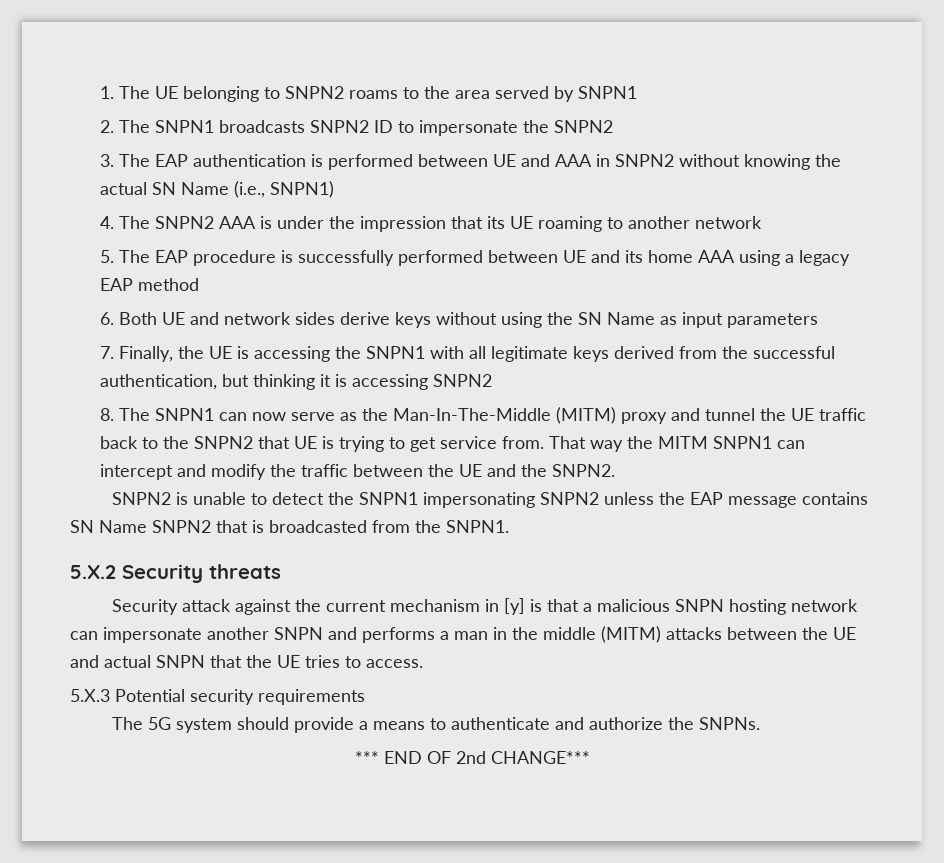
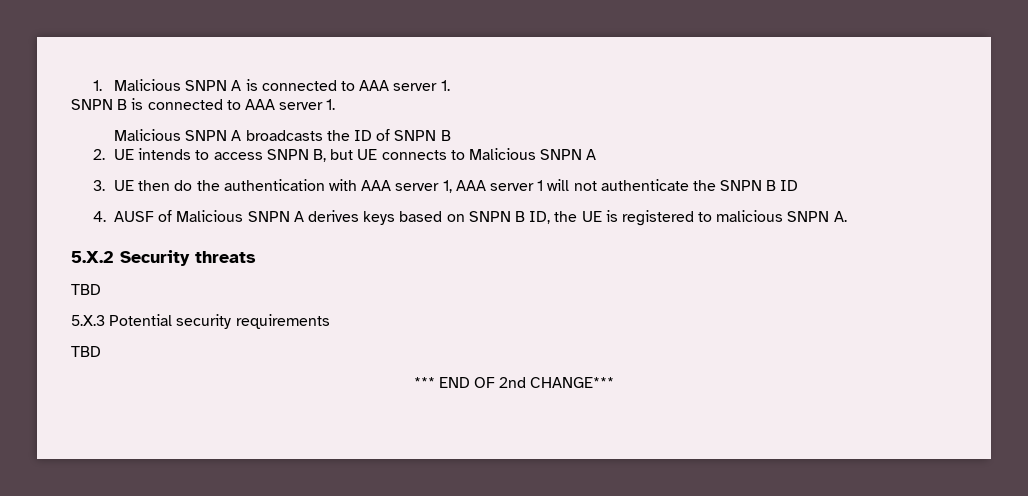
- 1. The UE belonging to SNPN2 roams to the area served by SNPN1
- 2. The SNPN1 broadcasts SNPN2 ID to impersonate the SNPN2
- 3. The EAP authentication is performed between UE and AAA in SNPN2 without knowing the actual SN Name (i.e., SNPN1)
- 4. The SNPN2 AAA is under the impression that its UE roaming to another network
- 5. The EAP procedure is successfully performed between UE and its home AAA using a legacy EAP method
- 6. Both UE and network sides derive keys without using the SN Name as input parameters
- 7. Finally, the UE is accessing the SNPN1 with all legitimate keys derived from the successful authentication, but thinking it is accessing SNPN2
- 8. The SNPN1 can now serve as the Man-In-The-Middle (MITM) proxy and tunnel the UE traffic back to the SNPN2 that UE is trying to get service from. That way the MITM SNPN1 can intercept and modify the traffic between the UE and the SNPN2.
- SNPN2 is unable to detect the SNPN1 impersonating SNPN2 unless the EAP message contains SN Name SNPN2 that is broadcasted from the SNPN1.
+ 1. Malicious SNPN A is connected to AAA server 1.
+ SNPN B is connected to AAA server 1.
+ Malicious SNPN A broadcasts the ID of SNPN B
+ 2. UE intends to access SNPN B, but UE connects to Malicious SNPN A
+ 3. UE then do the authentication with AAA server 1, AAA server 1 will not authenticate the SNPN B ID
+ 4. AUSF of Malicious SNPN A derives keys based on SNPN B ID, the UE is registered to malicious SNPN A.
  5.X.2 Security threats
- Security attack against the current mechanism in [y] is that a malicious SNPN hosting network can impersonate another SNPN and performs a man in the middle (MITM) attacks between the UE and actual SNPN that the UE tries to access.
+ TBD
  5.X.3 Potential security requirements
- The 5G system should provide a means to authenticate and authorize the SNPNs.
+ TBD

